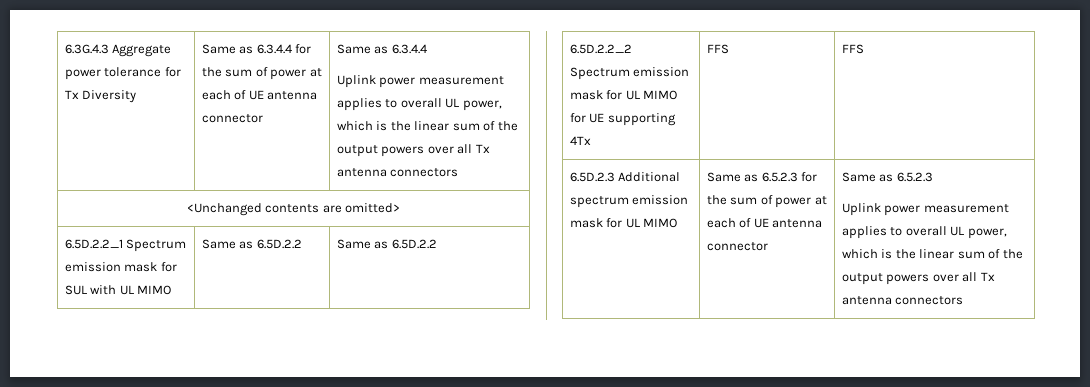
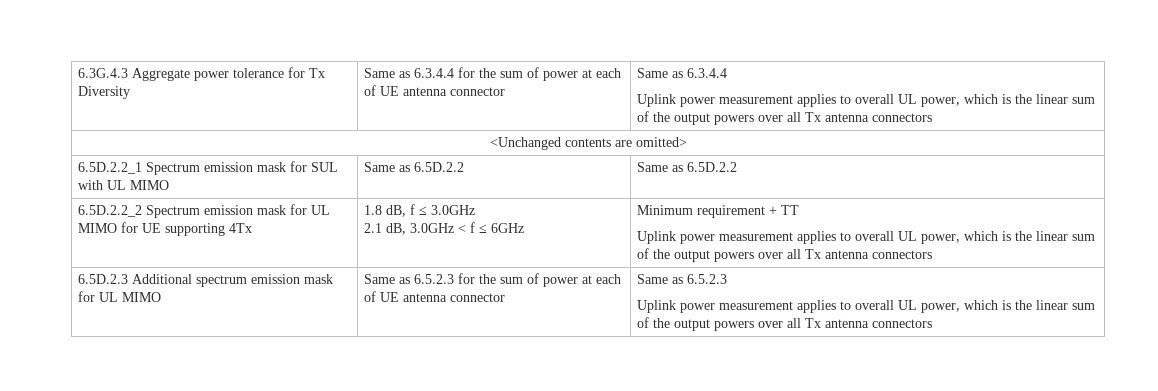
- FFS | FFS
+ 1.8 dB, f ≤ 3.0GHz
+ 2.1 dB, 3.0GHz < f ≤ 6GHz | Minimum requirement + TT
+ Uplink power measurement applies to overall UL power, which is the linear sum of the output powers over all Tx antenna connectors

